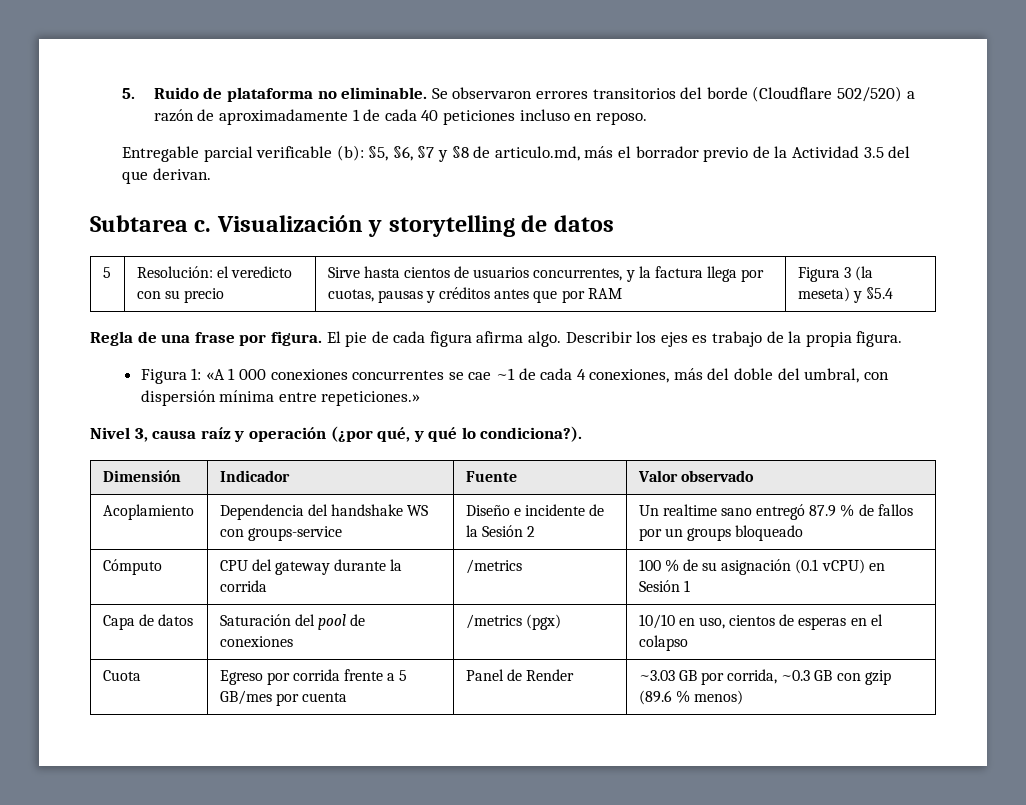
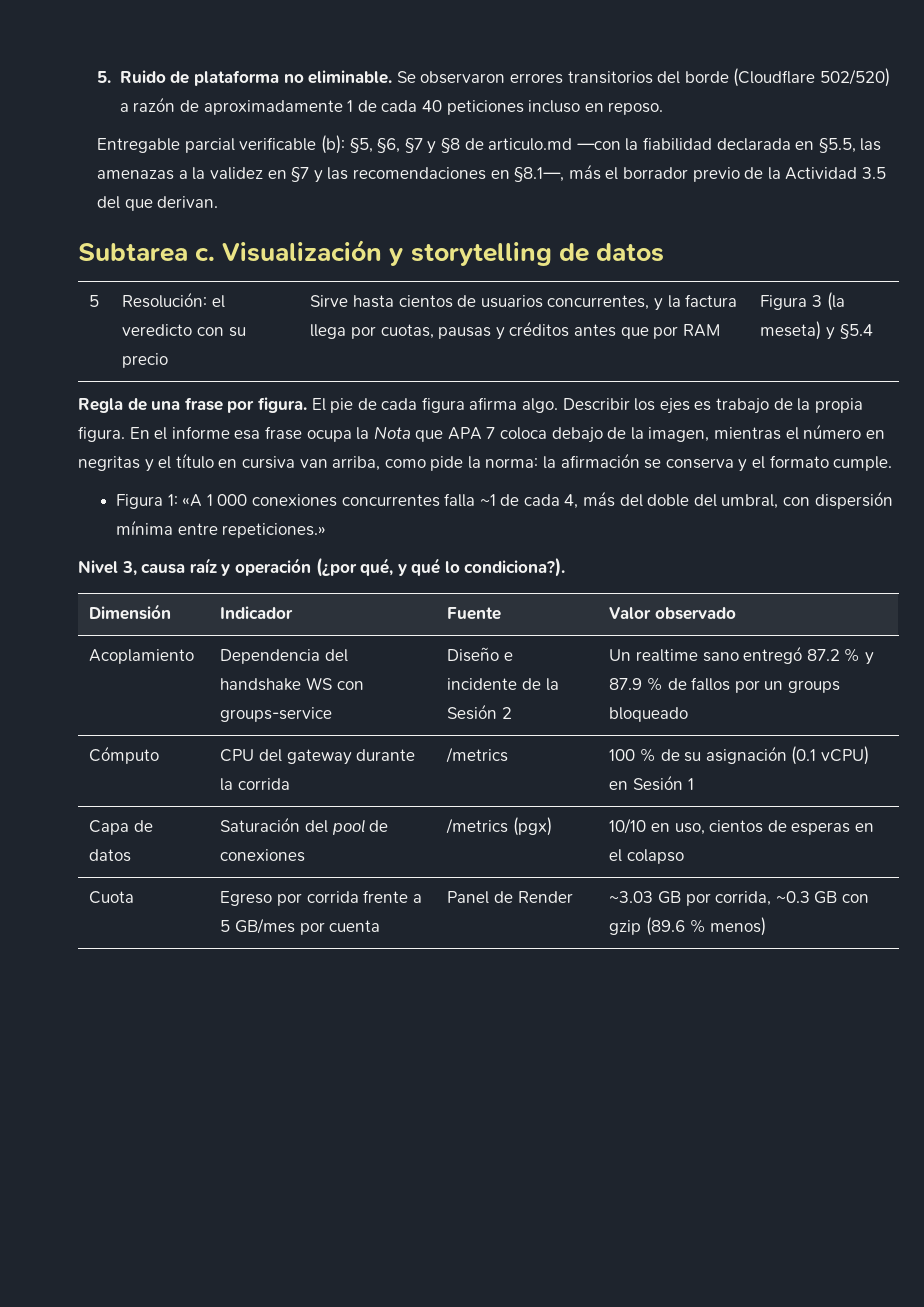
- Entregable parcial verificable (b): §5, §6, §7 y §8 de articulo.md, más el borrador previo de la Actividad 3.5 del que derivan.
+ Entregable parcial verificable (b): §5, §6, §7 y §8 de articulo.md —con la fiabilidad declarada en §5.5, las amenazas a la validez en §7 y las recomendaciones en §8.1—, más el borrador previo de la Actividad 3.5 del que derivan.
+ En el informe esa frase ocupa la Nota que APA 7 coloca debajo de la imagen, mientras el número en negritas y el título en cursiva van arriba, como pide la norma: la afirmación se conserva y el formato cumple.
- Figura 1: «A 1 000 conexiones concurrentes se cae ~1 de cada 4 conexiones, más del doble del umbral, con dispersión mínima entre repeticiones.»
+ Figura 1: «A 1 000 conexiones concurrentes falla ~1 de cada 4, más del doble del umbral, con dispersión mínima entre repeticiones.»
- Acoplamiento | Dependencia del handshake WS con groups-service | Diseño e incidente de la Sesión 2 | Un realtime sano entregó 87.9 % de fallos por un groups bloqueado
+ Acoplamiento | Dependencia del handshake WS con groups-service | Diseño e incidente de la Sesión 2 | Un realtime sano entregó 87.2 % y 87.9 % de fallos por un groups bloqueado

